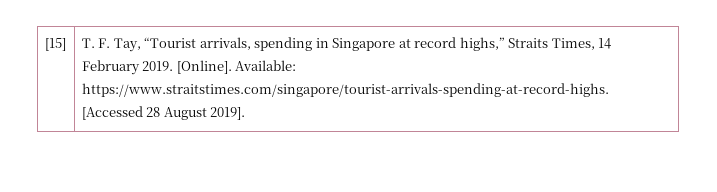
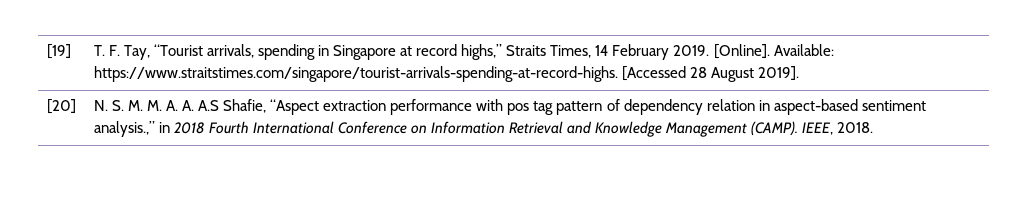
- [15] | T. F. Tay, “Tourist arrivals, spending in Singapore at record highs,” Straits Times, 14 February 2019. [Online]. Available: https://www.straitstimes.com/singapore/tourist-arrivals-spending-at-record-highs. [Accessed 28 August 2019].
+ [19] | T. F. Tay, “Tourist arrivals, spending in Singapore at record highs,” Straits Times, 14 February 2019. [Online]. Available: https://www.straitstimes.com/singapore/tourist-arrivals-spending-at-record-highs. [Accessed 28 August 2019].
+ [20] | N. S. M. M. A. A. A.S Shafie, “Aspect extraction performance with pos tag pattern of dependency relation in aspect-based sentiment analysis.,” in 2018 Fourth International Conference on Information Retrieval and Knowledge Management (CAMP). IEEE, 2018.

